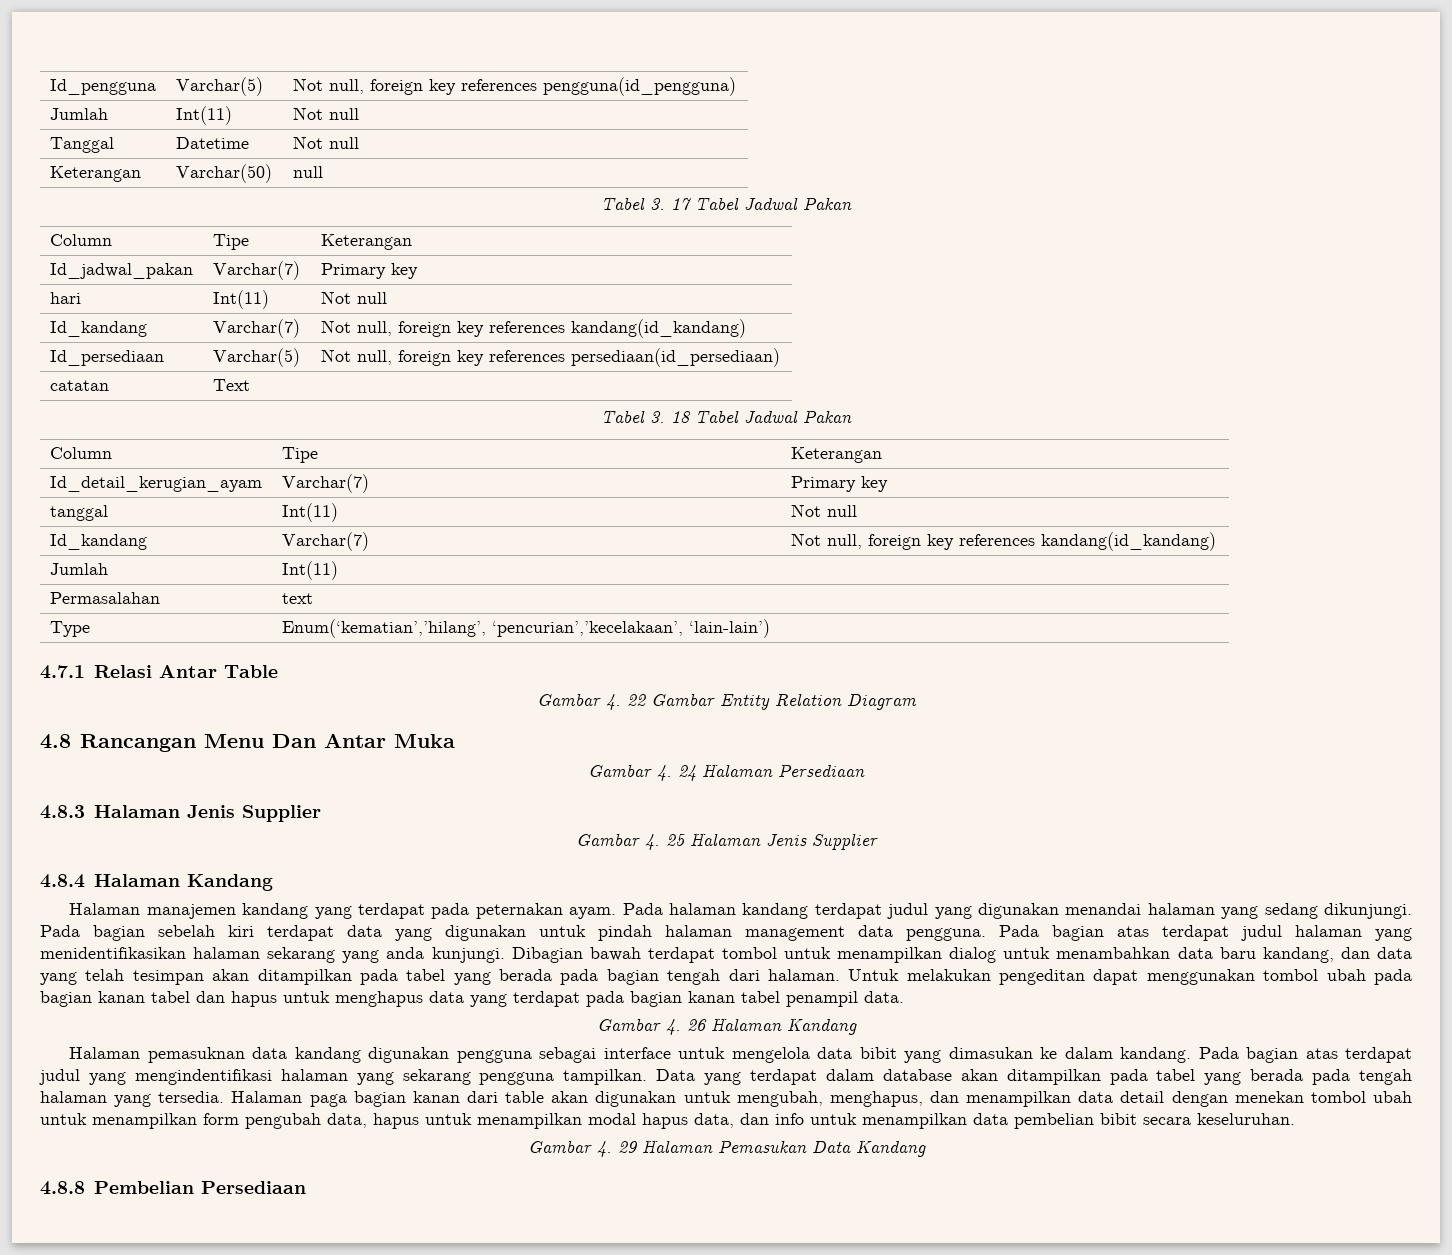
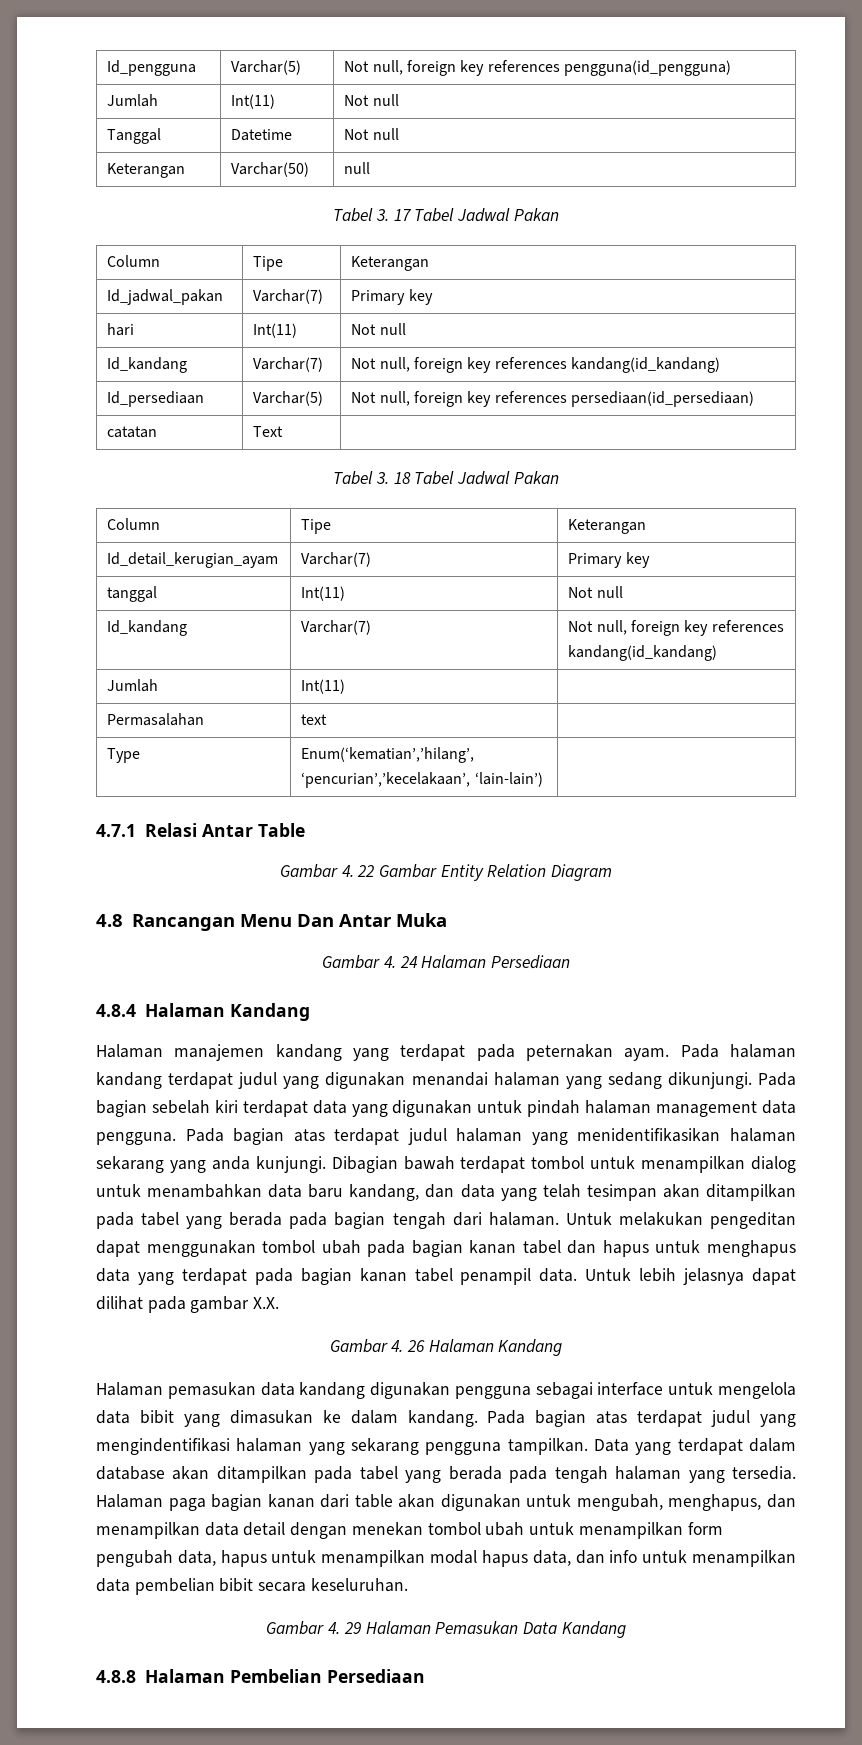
- 4.8.3 Halaman Jenis Supplier
- Gambar 4. 25 Halaman Jenis Supplier
+ Untuk lebih jelasnya dapat dilihat pada gambar X.X.
- Halaman pemasuknan data kandang digunakan pengguna sebagai interface untuk mengelola data bibit yang dimasukan ke dalam kandang.
+ Halaman pemasukan data kandang digunakan pengguna sebagai interface untuk mengelola data bibit yang dimasukan ke dalam kandang.
- 4.8.8 Pembelian Persediaan
+ 4.8.8 Halaman Pembelian Persediaan

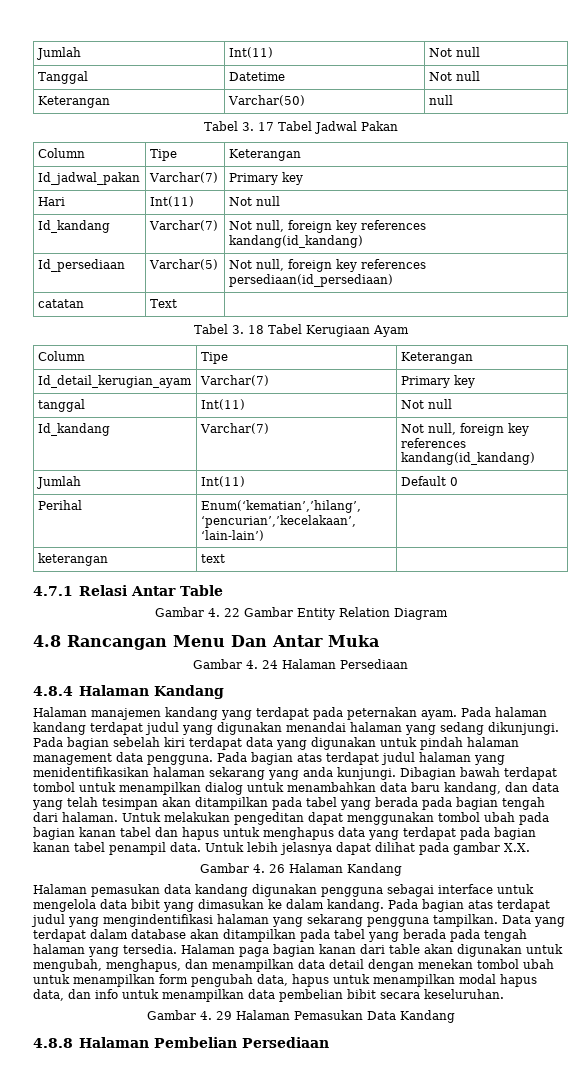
- Id_pengguna | Varchar(5) | Not null, foreign key references pengguna(id_pengguna)
- hari | Int(11) | Not null
+ Hari | Int(11) | Not null
- Tabel 3. 18 Tabel Jadwal Pakan
+ Tabel 3. 18 Tabel Kerugiaan Ayam
  tanggal | Int(11) | Not null
  Id_kandang | Varchar(7) | Not null, foreign key references kandang(id_kandang)
- Jumlah | Int(11) |
- Permasalahan | text |
- Type | Enum(‘kematian’,’hilang’, ‘pencurian’,’kecelakaan’, ‘lain-lain’) |
+ Jumlah | Int(11) | Default 0
+ Perihal | Enum(‘kematian’,’hilang’, ‘pencurian’,’kecelakaan’, ‘lain-lain’) |
+ keterangan | text |

